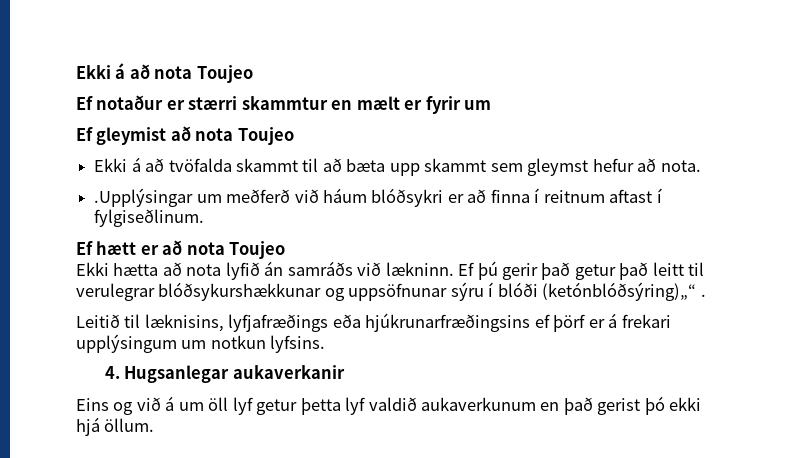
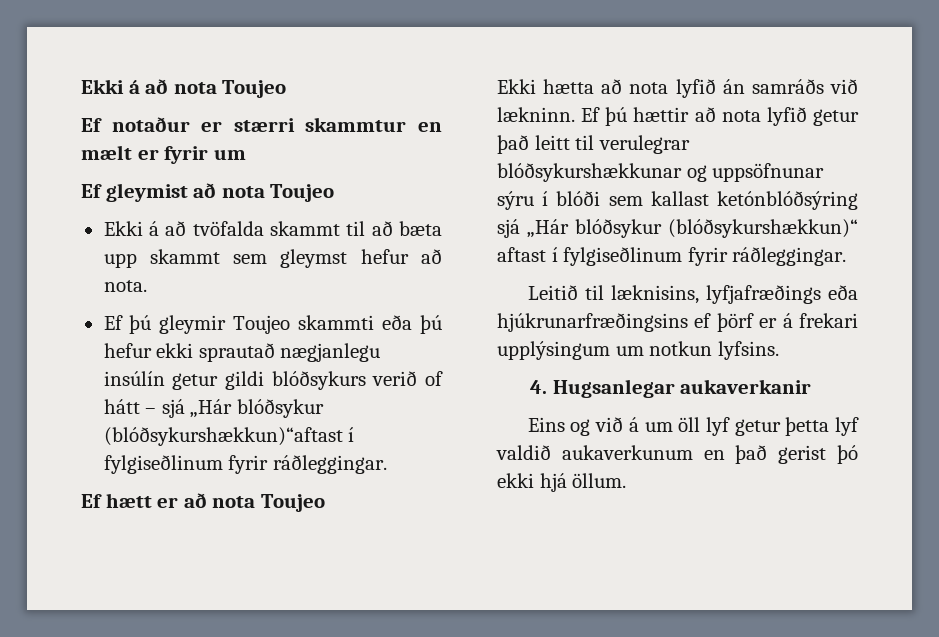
- .Upplýsingar um meðferð við háum blóðsykri er að finna í reitnum aftast í fylgiseðlinum.
+ Ef þú gleymir Toujeo skammti eða þú hefur ekki sprautað nægjanlegu insúlín getur gildi blóðsykurs verið of hátt – sjá „Hár blóðsykur (blóðsykurshækkun)“aftast í fylgiseðlinum fyrir ráðleggingar.
- Ef þú gerir það getur það leitt til verulegrar blóðsykurshækkunar og uppsöfnunar sýru í blóði (ketónblóðsýring)„“ .
+ Ef þú hættir að nota lyfið getur það leitt til verulegrar blóðsykurshækkunar og uppsöfnunar sýru í blóði sem kallast ketónblóðsýring sjá „Hár blóðsykur (blóðsykurshækkun)“ aftast í fylgiseðlinum fyrir ráðleggingar.

